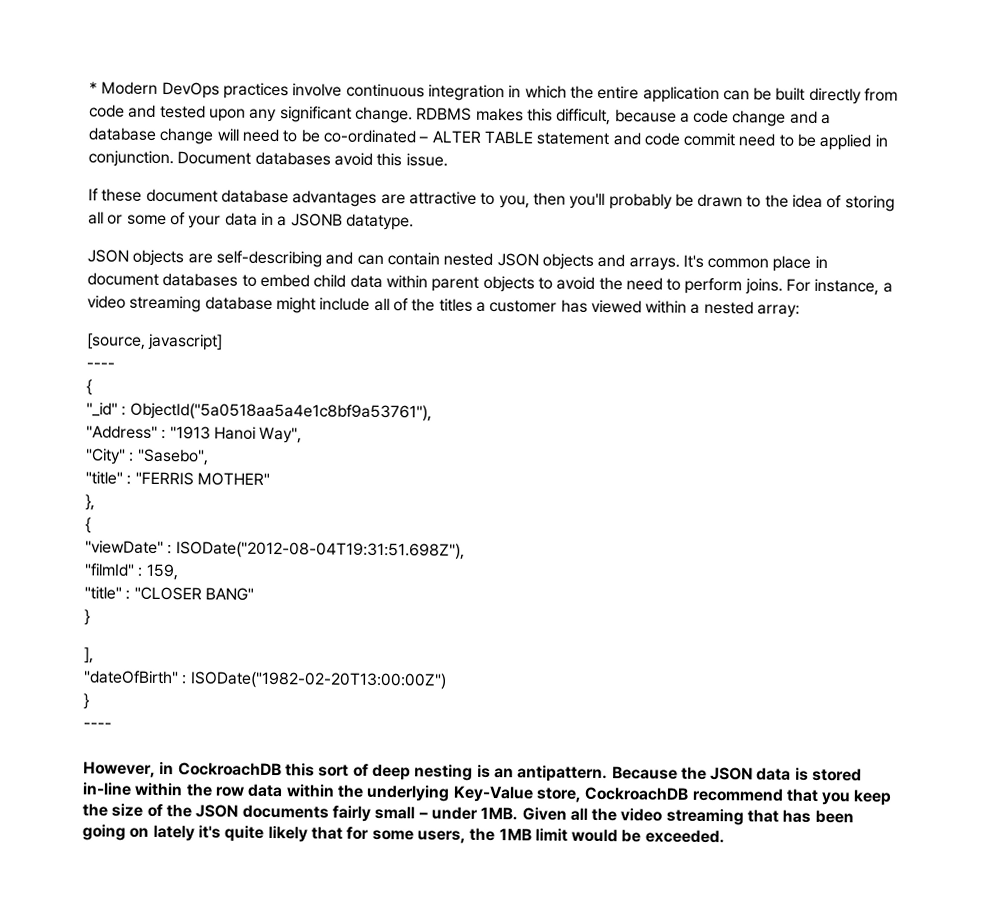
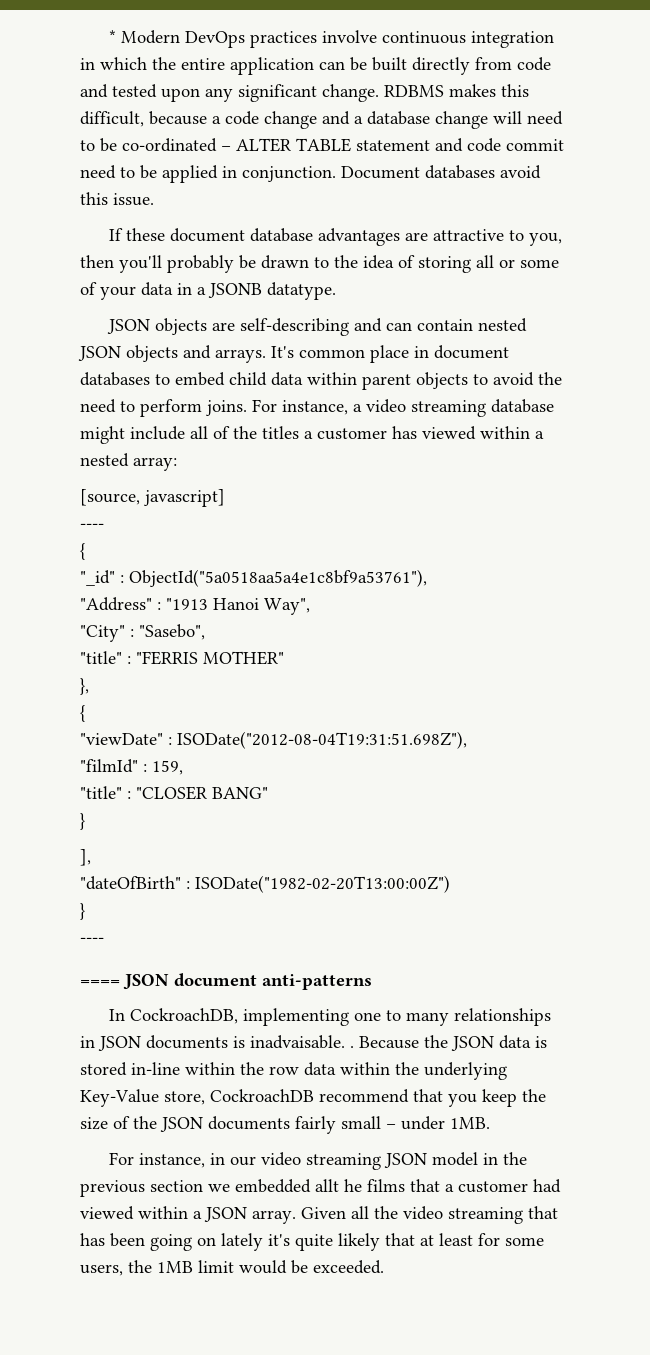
- However, in CockroachDB this sort of deep nesting is an antipattern.
+ ==== JSON document anti-patterns
+ In CockroachDB, implementing one to many relationships in JSON documents is inadvaisable. .
- Because the JSON data is stored in-line within the row data within the underlying Key-Value store, CockroachDB recommend that you keep the size of the JSON documents fairly small – under 1MB. Given all the video streaming that has been going on lately it's quite likely that for some users, the 1MB limit would be exceeded.
+ Because the JSON data is stored in-line within the row data within the underlying Key-Value store, CockroachDB recommend that you keep the size of the JSON documents fairly small – under 1MB.
+ For instance, in our video streaming JSON model in the previous section we embedded allt he films that a customer had viewed within a JSON array. Given all the video streaming that has been going on lately it's quite likely that at least for some users, the 1MB limit would be exceeded.

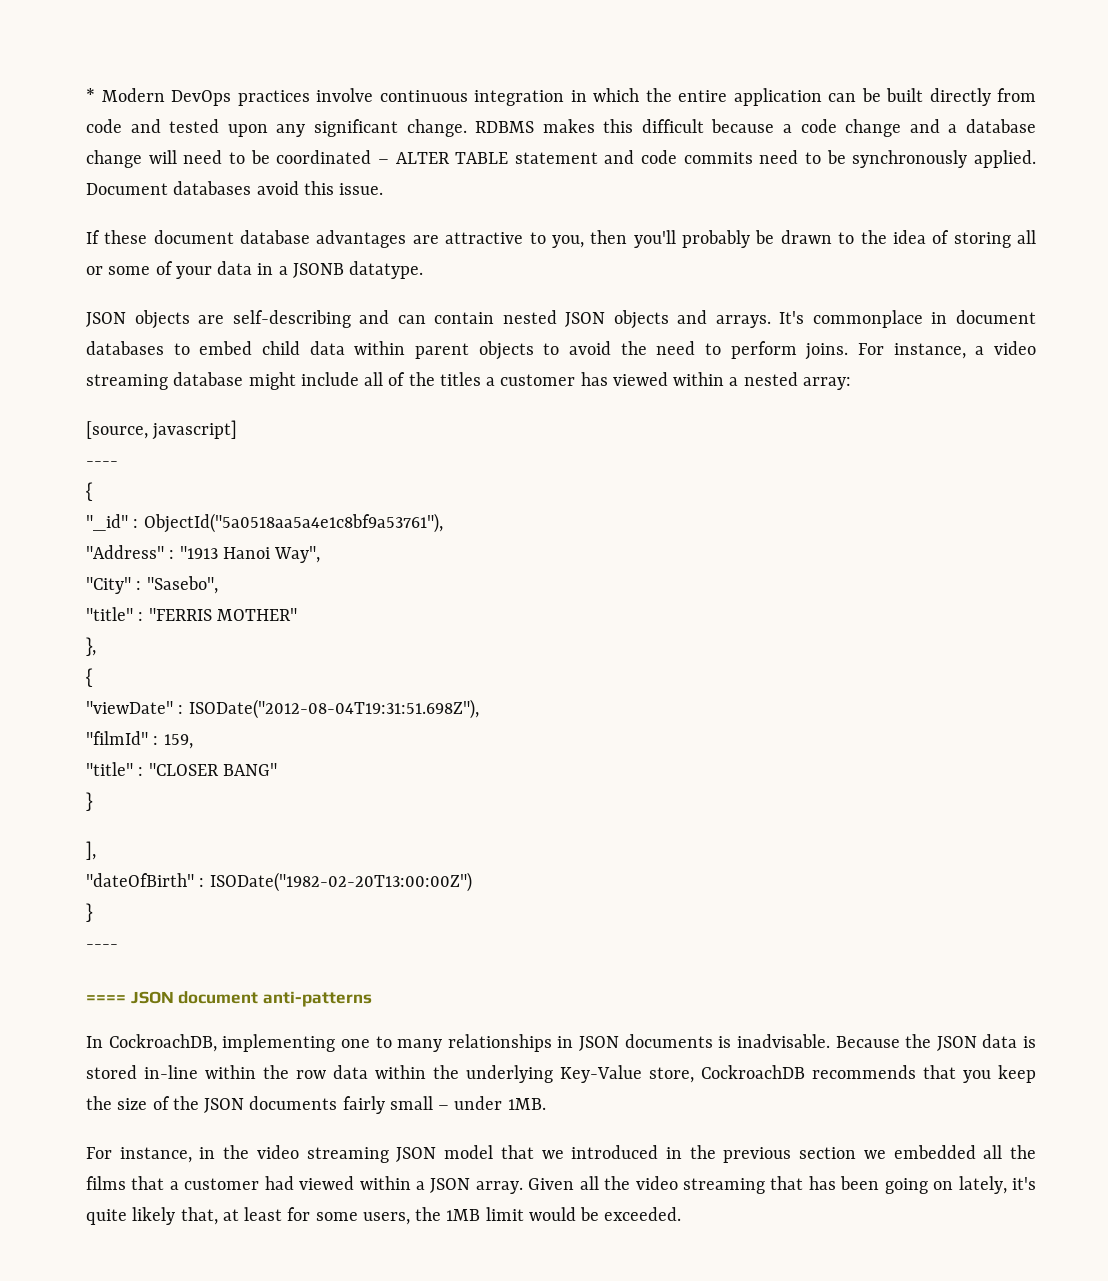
- RDBMS makes this difficult, because a code change and a database change will need to be co-ordinated – ALTER TABLE statement and code commit need to be applied in conjunction.
+ RDBMS makes this difficult because a code change and a database change will need to be coordinated – ALTER TABLE statement and code commits need to be synchronously applied.
- It's common place in document databases to embed child data within parent objects to avoid the need to perform joins.
+ It's commonplace in document databases to embed child data within parent objects to avoid the need to perform joins.
- In CockroachDB, implementing one to many relationships in JSON documents is inadvaisable. .
+ In CockroachDB, implementing one to many relationships in JSON documents is inadvisable.
- Because the JSON data is stored in-line within the row data within the underlying Key-Value store, CockroachDB recommend that you keep the size of the JSON documents fairly small – under 1MB.
+ Because the JSON data is stored in-line within the row data within the underlying Key-Value store, CockroachDB recommends that you keep the size of the JSON documents fairly small – under 1MB.
- For instance, in our video streaming JSON model in the previous section we embedded allt he films that a customer had viewed within a JSON array.
+ For instance, in the video streaming JSON model that we introduced in the previous section we embedded all the films that a customer had viewed within a JSON array.
- Given all the video streaming that has been going on lately it's quite likely that at least for some users, the 1MB limit would be exceeded.
+ Given all the video streaming that has been going on lately, it's quite likely that, at least for some users, the 1MB limit would be exceeded.

